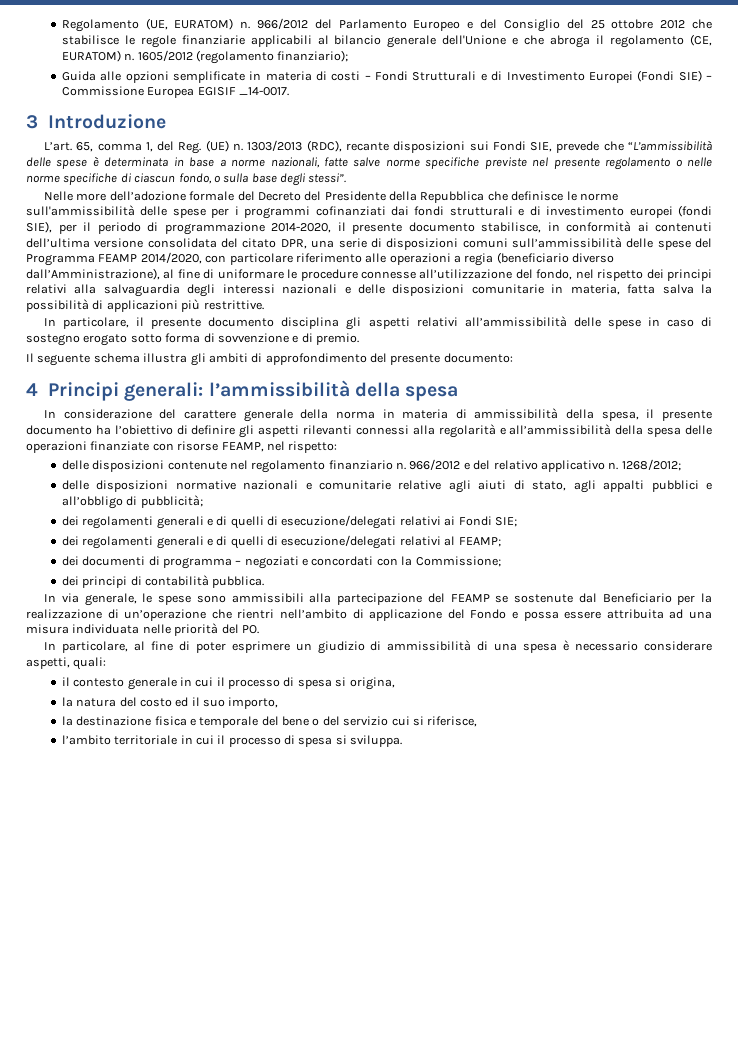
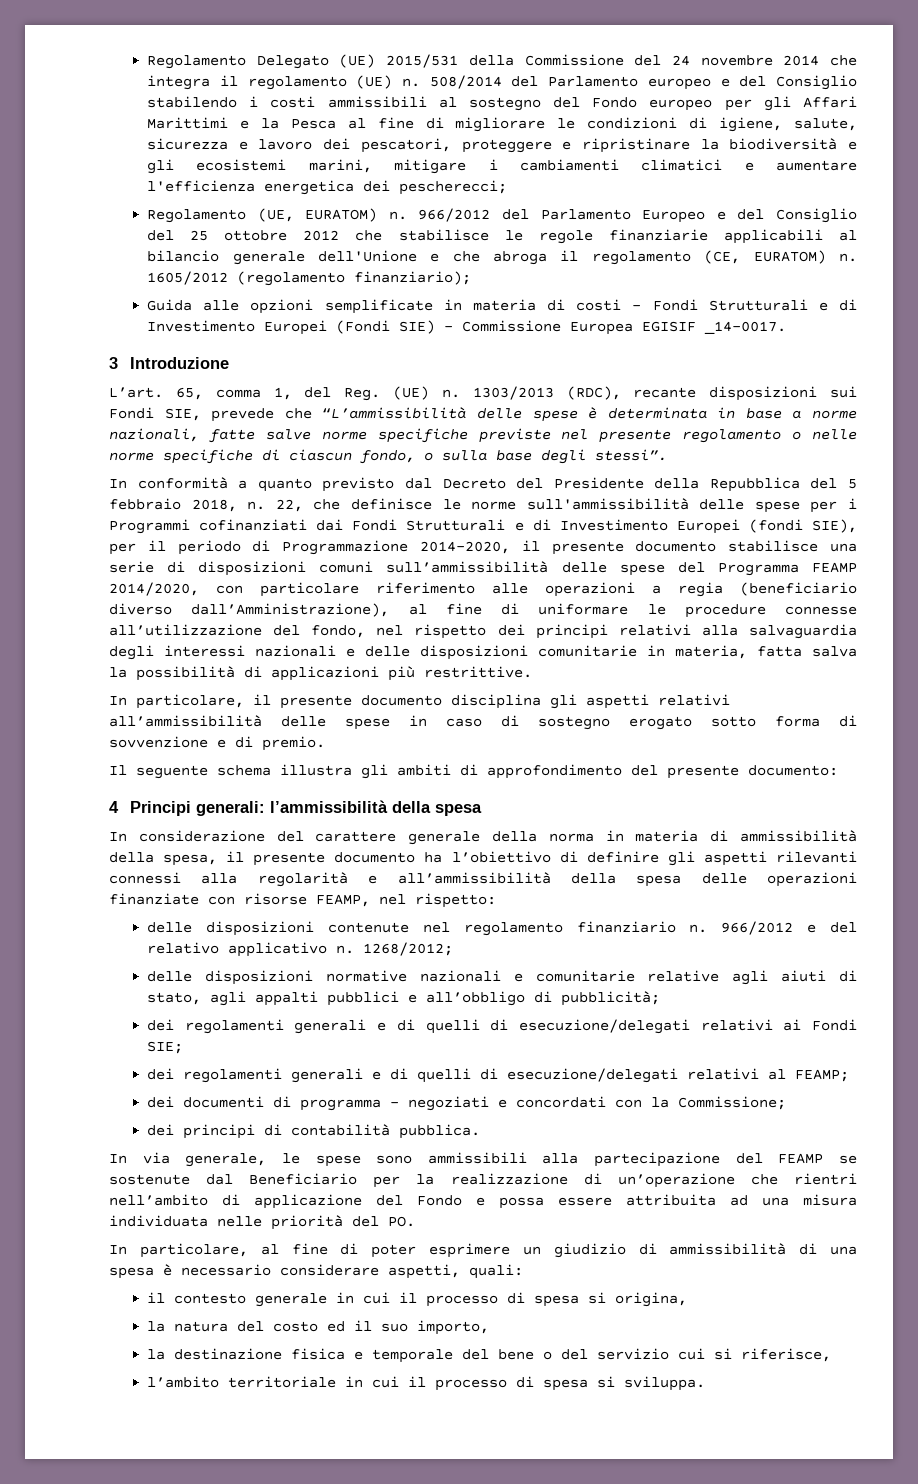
+ Regolamento Delegato (UE) 2015/531 della Commissione del 24 novembre 2014 che integra il regolamento (UE) n. 508/2014 del Parlamento europeo e del Consiglio stabilendo i costi ammissibili al sostegno del Fondo europeo per gli Affari Marittimi e la Pesca al fine di migliorare le condizioni di igiene, salute, sicurezza e lavoro dei pescatori, proteggere e ripristinare la biodiversità e gli ecosistemi marini, mitigare i cambiamenti climatici e aumentare l'efficienza energetica dei pescherecci;
- Nelle more dell’adozione formale del Decreto del Presidente della Repubblica che definisce le norme sull'ammissibilità delle spese per i programmi cofinanziati dai fondi strutturali e di investimento europei (fondi SIE), per il periodo di programmazione 2014-2020, il presente documento stabilisce, in conformità ai contenuti dell’ultima versione consolidata del citato DPR, una serie di disposizioni comuni sull’ammissibilità delle spese del Programma FEAMP 2014/2020, con particolare riferimento alle operazioni a regia (beneficiario diverso dall’Amministrazione), al fine di uniformare le procedure connesse all’utilizzazione del fondo, nel rispetto dei principi relativi alla salvaguardia degli interessi nazionali e delle disposizioni comunitarie in materia, fatta salva la possibilità di applicazioni più restrittive.
+ In conformità a quanto previsto dal Decreto del Presidente della Repubblica del 5 febbraio 2018, n. 22, che definisce le norme sull'ammissibilità delle spese per i Programmi cofinanziati dai Fondi Strutturali e di Investimento Europei (fondi SIE), per il periodo di Programmazione 2014-2020, il presente documento stabilisce una serie di disposizioni comuni sull’ammissibilità delle spese del Programma FEAMP 2014/2020, con particolare riferimento alle operazioni a regia (beneficiario diverso dall’Amministrazione), al fine di uniformare le procedure connesse all’utilizzazione del fondo, nel rispetto dei principi relativi alla salvaguardia degli interessi nazionali e delle disposizioni comunitarie in materia, fatta salva la possibilità di applicazioni più restrittive.

